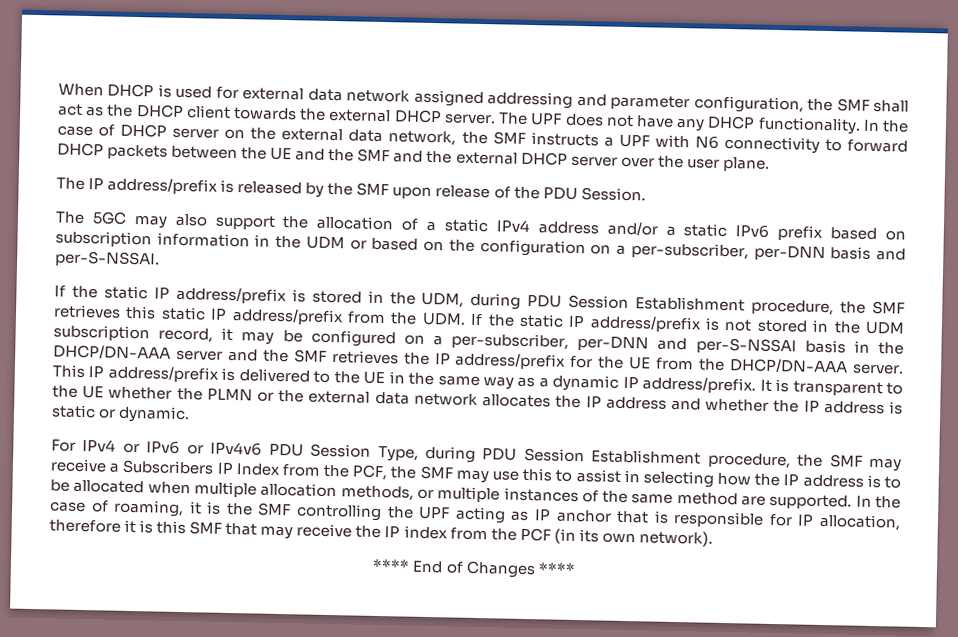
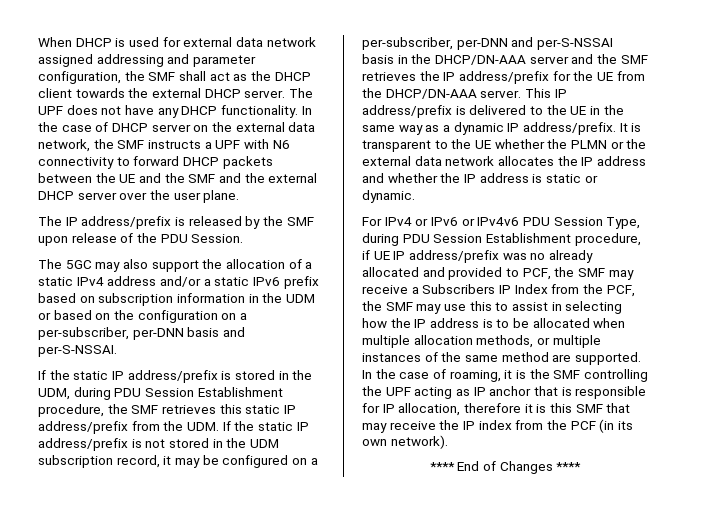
- For IPv4 or IPv6 or IPv4v6 PDU Session Type, during PDU Session Establishment procedure, the SMF may receive a Subscribers IP Index from the PCF, the SMF may use this to assist in selecting how the IP address is to be allocated when multiple allocation methods, or multiple instances of the same method are supported.
+ For IPv4 or IPv6 or IPv4v6 PDU Session Type, during PDU Session Establishment procedure, if UE IP address/prefix was no already allocated and provided to PCF, the SMF may receive a Subscribers IP Index from the PCF, the SMF may use this to assist in selecting how the IP address is to be allocated when multiple allocation methods, or multiple instances of the same method are supported.

